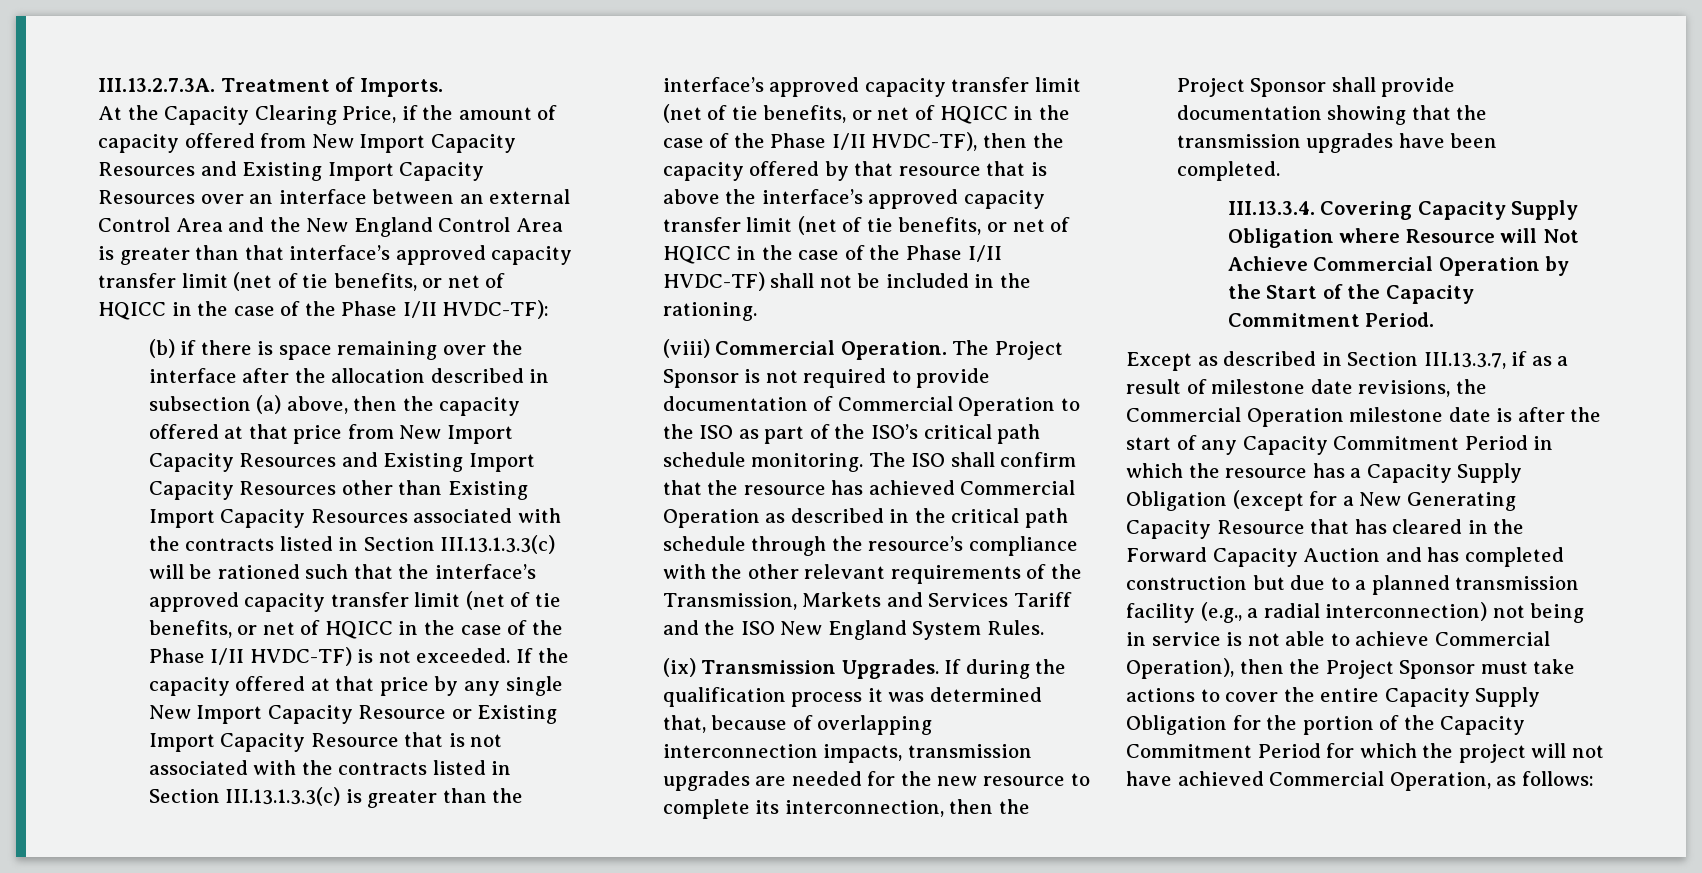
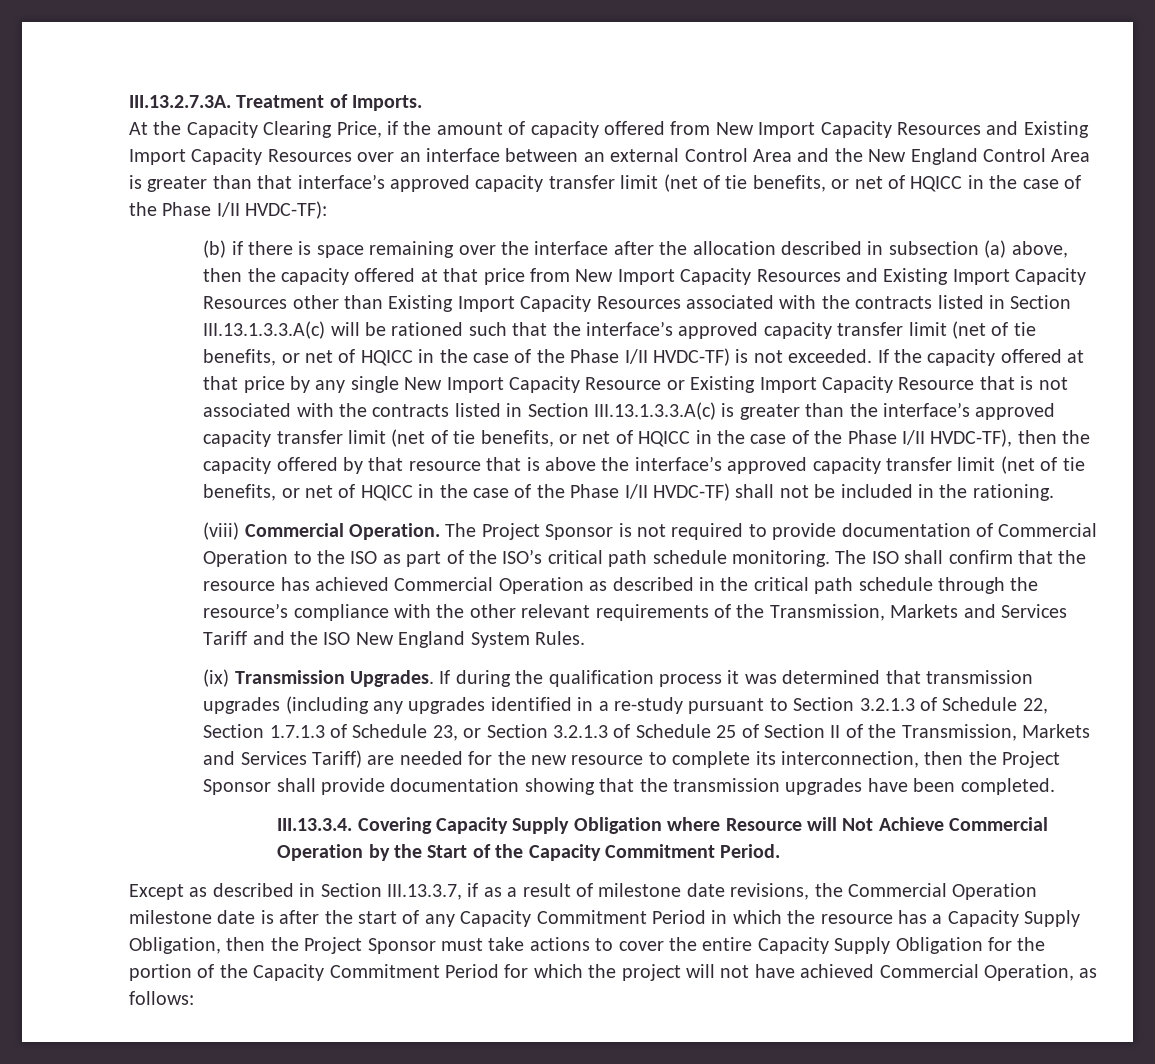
- (b) if there is space remaining over the interface after the allocation described in subsection (a) above, then the capacity offered at that price from New Import Capacity Resources and Existing Import Capacity Resources other than Existing Import Capacity Resources associated with the contracts listed in Section III.13.1.3.3(c) will be rationed such that the interface’s approved capacity transfer limit (net of tie benefits, or net of HQICC in the case of the Phase I/II HVDC-TF) is not exceeded.
+ (b) if there is space remaining over the interface after the allocation described in subsection (a) above, then the capacity offered at that price from New Import Capacity Resources and Existing Import Capacity Resources other than Existing Import Capacity Resources associated with the contracts listed in Section III.13.1.3.3.A(c) will be rationed such that the interface’s approved capacity transfer limit (net of tie benefits, or net of HQICC in the case of the Phase I/II HVDC-TF) is not exceeded.
- If the capacity offered at that price by any single New Import Capacity Resource or Existing Import Capacity Resource that is not associated with the contracts listed in Section III.13.1.3.3(c) is greater than the interface’s approved capacity transfer limit (net of tie benefits, or net of HQICC in the case of the Phase I/II HVDC-TF), then the capacity offered by that resource that is above the interface’s approved capacity transfer limit (net of tie benefits, or net of HQICC in the case of the Phase I/II HVDC-TF) shall not be included in the rationing.
+ If the capacity offered at that price by any single New Import Capacity Resource or Existing Import Capacity Resource that is not associated with the contracts listed in Section III.13.1.3.3.A(c) is greater than the interface’s approved capacity transfer limit (net of tie benefits, or net of HQICC in the case of the Phase I/II HVDC-TF), then the capacity offered by that resource that is above the interface’s approved capacity transfer limit (net of tie benefits, or net of HQICC in the case of the Phase I/II HVDC-TF) shall not be included in the rationing.
- If during the qualification process it was determined that, because of overlapping interconnection impacts, transmission upgrades are needed for the new resource to complete its interconnection, then the Project Sponsor shall provide documentation showing that the transmission upgrades have been completed.
+ If during the qualification process it was determined that transmission upgrades (including any upgrades identified in a re-study pursuant to Section 3.2.1.3 of Schedule 22, Section 1.7.1.3 of Schedule 23, or Section 3.2.1.3 of Schedule 25 of Section II of the Transmission, Markets and Services Tariff) are needed for the new resource to complete its interconnection, then the Project Sponsor shall provide documentation showing that the transmission upgrades have been completed.
- Except as described in Section III.13.3.7, if as a result of milestone date revisions, the Commercial Operation milestone date is after the start of any Capacity Commitment Period in which the resource has a Capacity Supply Obligation (except for a New Generating Capacity Resource that has cleared in the Forward Capacity Auction and has completed construction but due to a planned transmission facility (e.g., a radial interconnection) not being in service is not able to achieve Commercial Operation), then the Project Sponsor must take actions to cover the entire Capacity Supply Obligation for the portion of the Capacity Commitment Period for which the project will not have achieved Commercial Operation, as follows:
+ Except as described in Section III.13.3.7, if as a result of milestone date revisions, the Commercial Operation milestone date is after the start of any Capacity Commitment Period in which the resource has a Capacity Supply Obligation, then the Project Sponsor must take actions to cover the entire Capacity Supply Obligation for the portion of the Capacity Commitment Period for which the project will not have achieved Commercial Operation, as follows:

